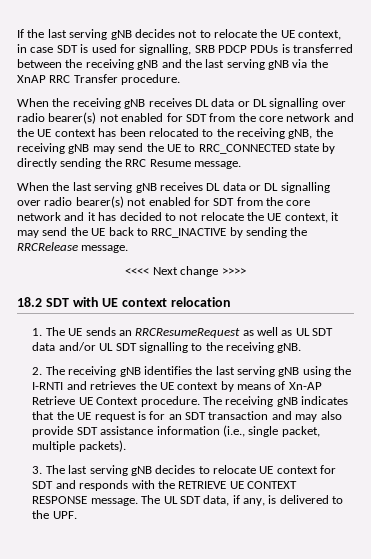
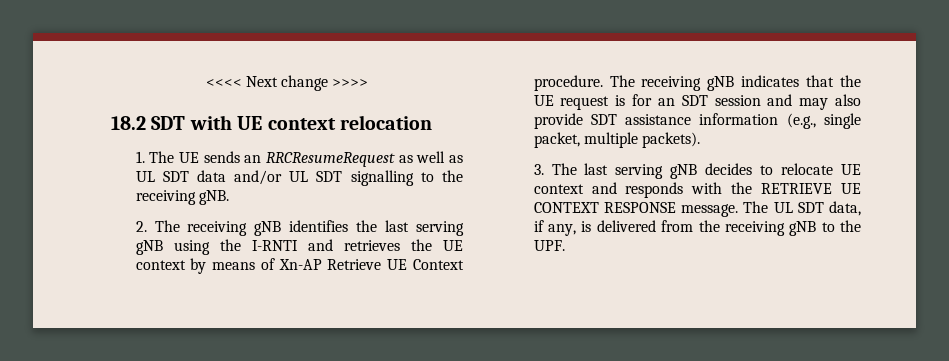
- If the last serving gNB decides not to relocate the UE context, in case SDT is used for signalling, SRB PDCP PDUs is transferred between the receiving gNB and the last serving gNB via the XnAP RRC Transfer procedure.
- When the receiving gNB receives DL data or DL signalling over radio bearer(s) not enabled for SDT from the core network and the UE context has been relocated to the receiving gNB, the receiving gNB may send the UE to RRC_CONNECTED state by directly sending the RRC Resume message.
- When the last serving gNB receives DL data or DL signalling over radio bearer(s) not enabled for SDT from the core network and it has decided to not relocate the UE context, it may send the UE back to RRC_INACTIVE by sending the RRCRelease message.
- The receiving gNB indicates that the UE request is for an SDT transaction and may also provide SDT assistance information (i.e., single packet, multiple packets).
+ The receiving gNB indicates that the UE request is for an SDT session and may also provide SDT assistance information (e.g., single packet, multiple packets).
- 3. The last serving gNB decides to relocate UE context for SDT and responds with the RETRIEVE UE CONTEXT RESPONSE message.
+ 3. The last serving gNB decides to relocate UE context and responds with the RETRIEVE UE CONTEXT RESPONSE message.
- The UL SDT data, if any, is delivered to the UPF.
+ The UL SDT data, if any, is delivered from the receiving gNB to the UPF.

